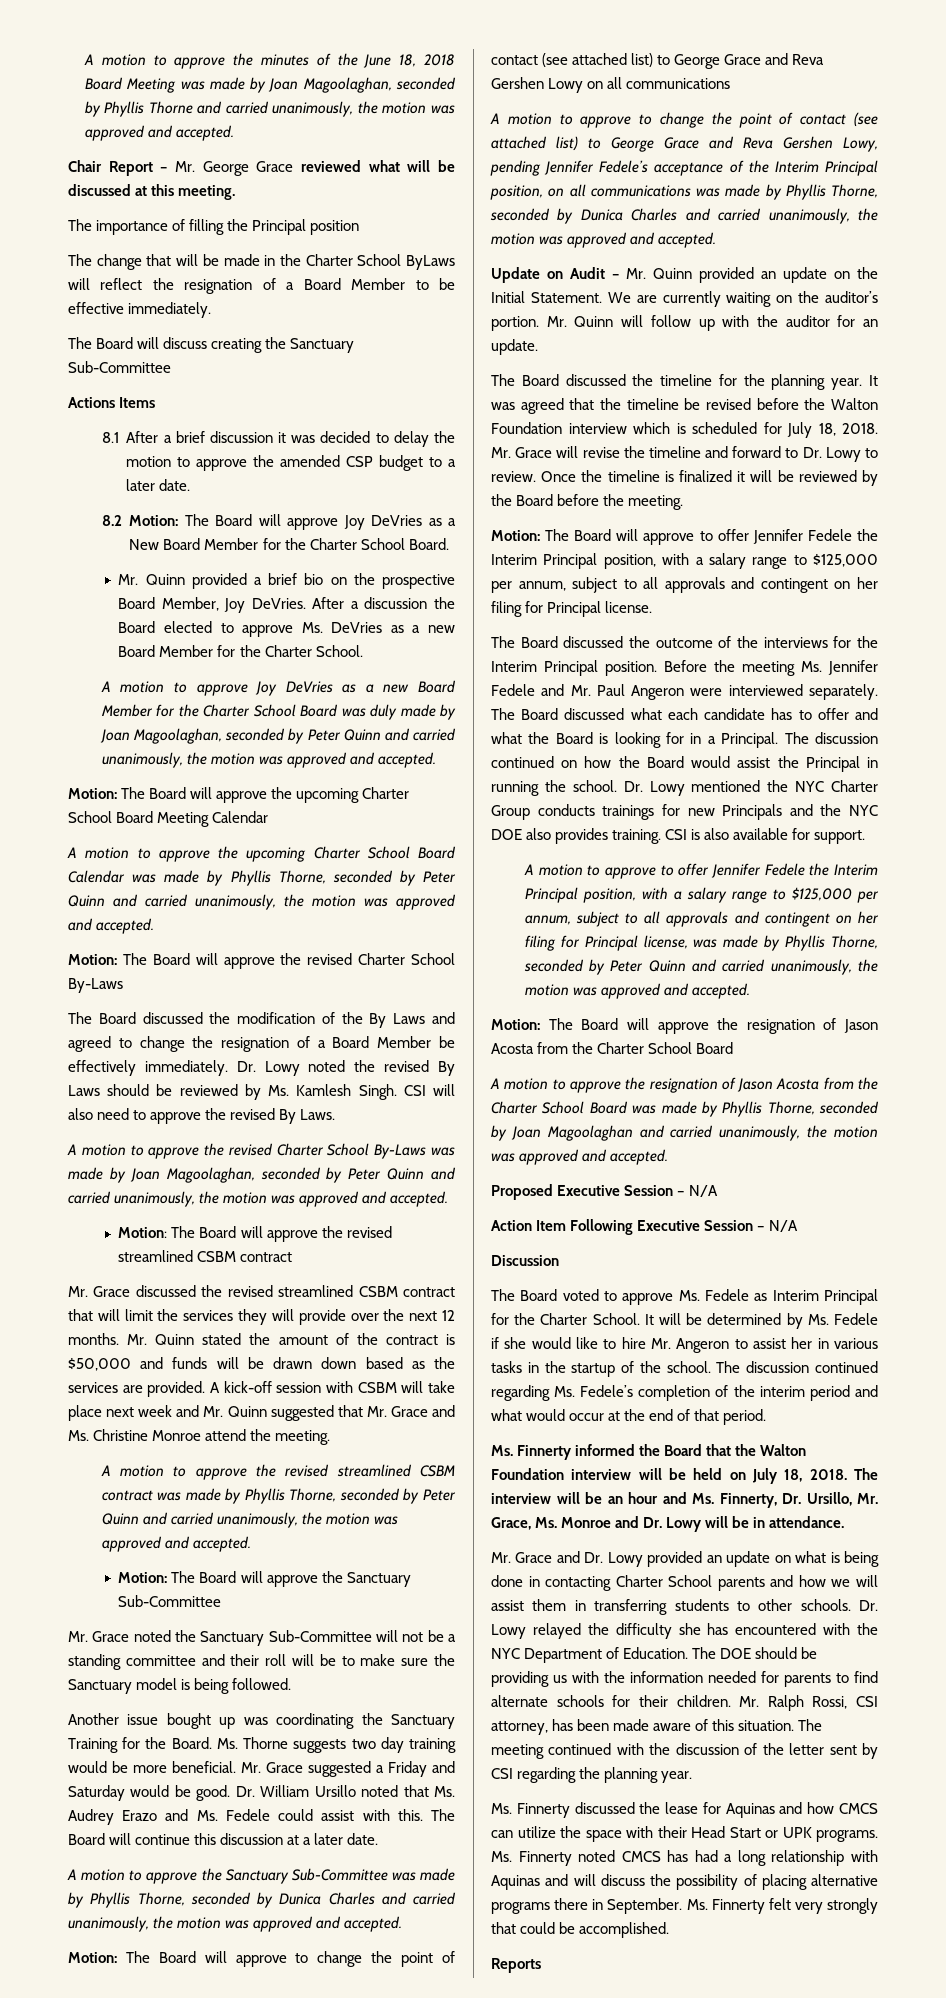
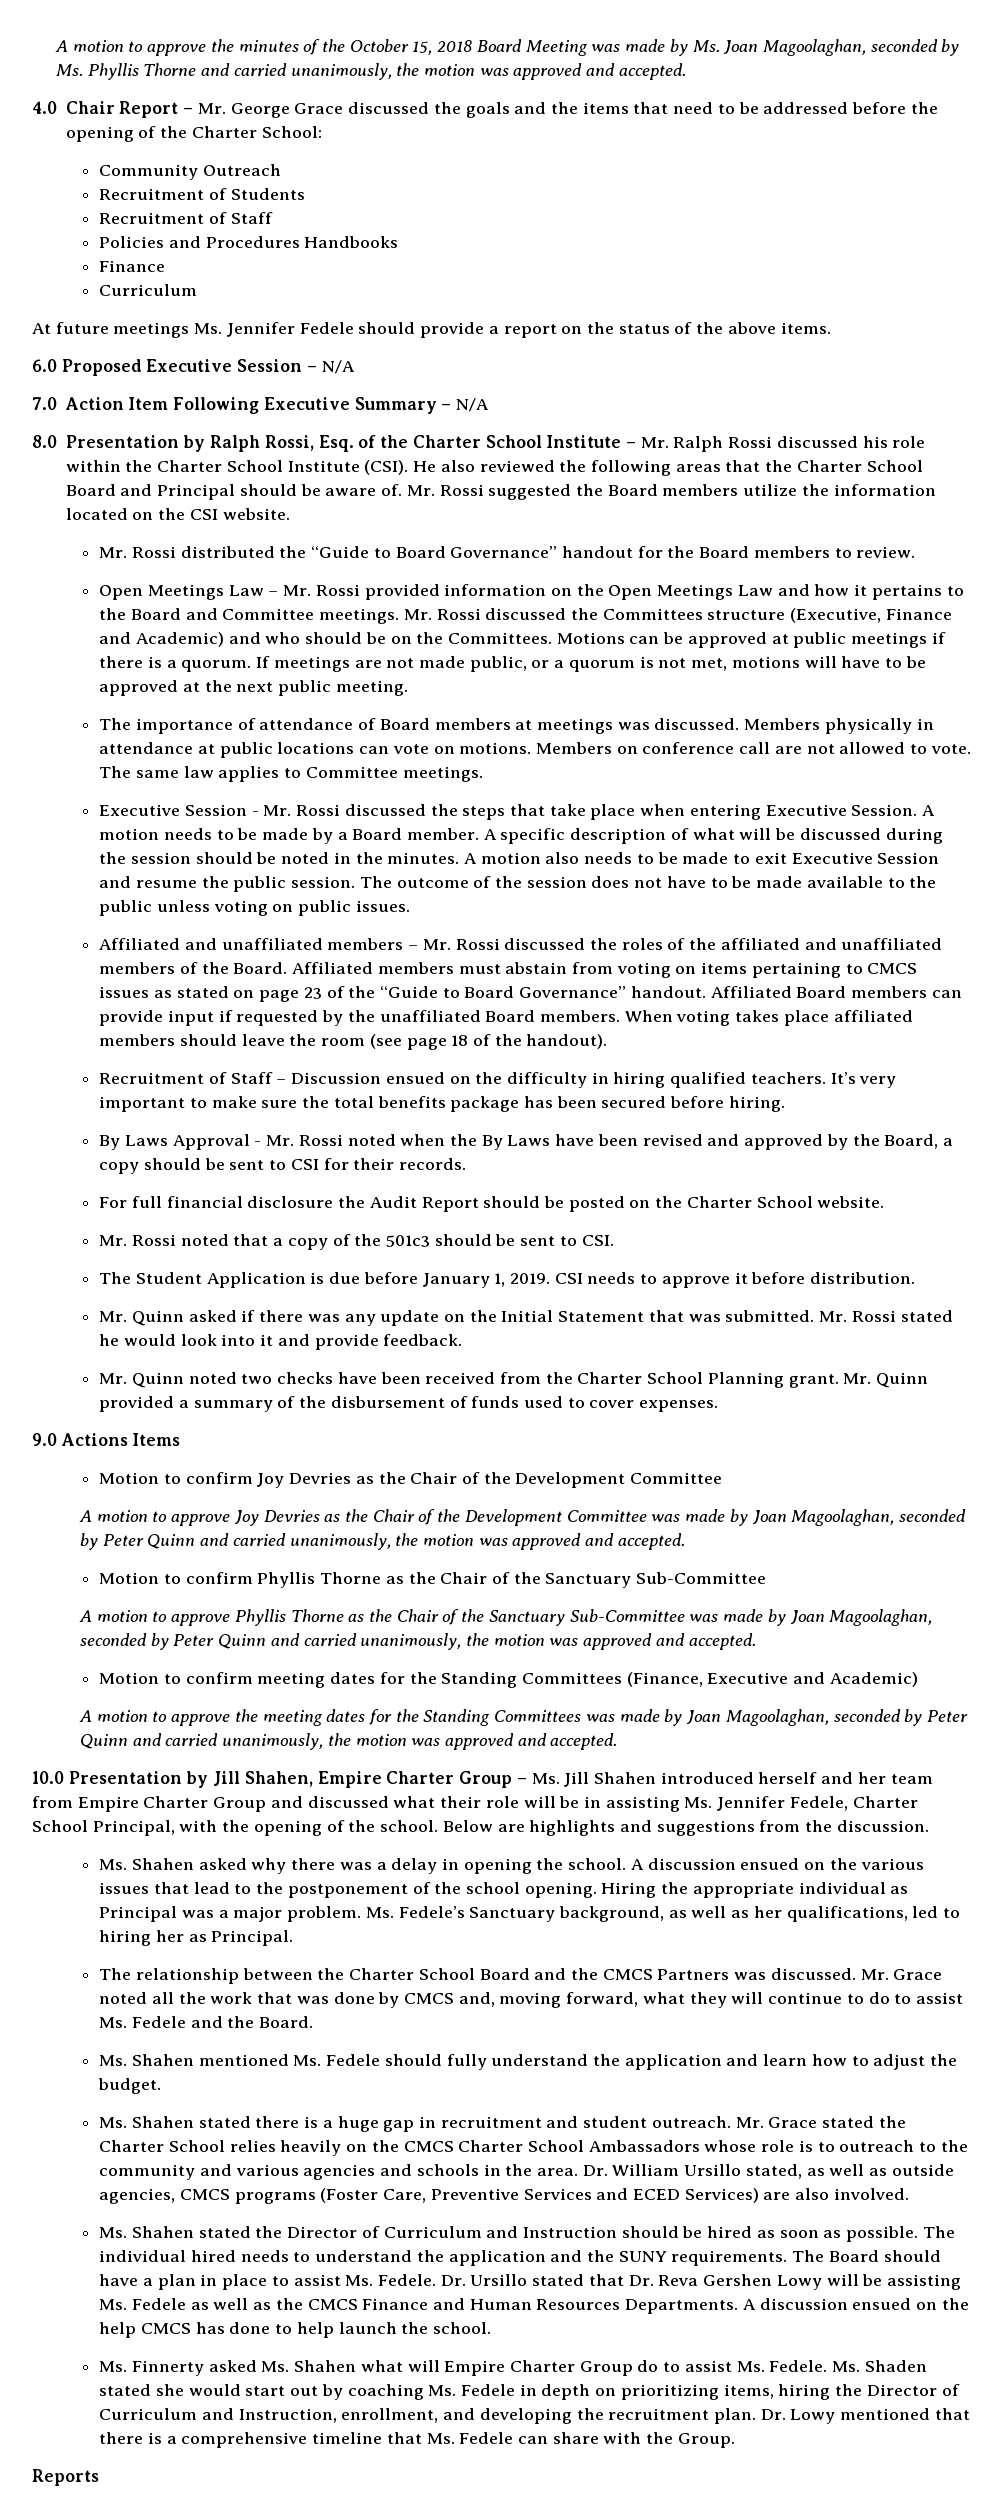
- A motion to approve the minutes of the June 18, 2018 Board Meeting was made by Joan Magoolaghan, seconded by Phyllis Thorne and carried unanimously, the motion was approved and accepted.
+ A motion to approve the minutes of the October 15, 2018 Board Meeting was made by Ms. Joan Magoolaghan, seconded by Ms. Phyllis Thorne and carried unanimously, the motion was approved and accepted.
- Chair Report – Mr. George Grace reviewed what will be discussed at this meeting.
- The importance of filling the Principal position
- The change that will be made in the Charter School ByLaws will reflect the resignation of a Board Member to be effective immediately.
- The Board will discuss creating the Sanctuary Sub-Committee
- Actions Items
- 8.1 After a brief discussion it was decided to delay the motion to approve the amended CSP budget to a later date.
- 8.2 Motion: The Board will approve Joy DeVries as a New Board Member for the Charter School Board.
- Mr. Quinn provided a brief bio on the prospective Board Member, Joy DeVries. After a discussion the Board elected to approve Ms. DeVries as a new Board Member for the Charter School.
+ 4.0 Chair Report – Mr. George Grace discussed the goals and the items that need to be addressed before the opening of the Charter School:
+ Community Outreach
+ Recruitment of Students
+ Recruitment of Staff
+ Policies and Procedures Handbooks
+ Finance
+ Curriculum
+ At future meetings Ms. Jennifer Fedele should provide a report on the status of the above items.
+ 6.0 Proposed Executive Session – N/A
+ 7.0 Action Item Following Executive Summary – N/A
+ 8.0 Presentation by Ralph Rossi, Esq. of the Charter School Institute – Mr. Ralph Rossi discussed his role within the Charter School Institute (CSI). He also reviewed the following areas that the Charter School Board and Principal should be aware of. Mr. Rossi suggested the Board members utilize the information located on the CSI website.
+ Mr. Rossi distributed the “Guide to Board Governance” handout for the Board members to review.
+ Open Meetings Law – Mr. Rossi provided information on the Open Meetings Law and how it pertains to the Board and Committee meetings. Mr. Rossi discussed the Committees structure (Executive, Finance and Academic) and who should be on the Committees. Motions can be approved at public meetings if there is a quorum. If meetings are not made public, or a quorum is not met, motions will have to be approved at the next public meeting.
+ The importance of attendance of Board members at meetings was discussed. Members physically in attendance at public locations can vote on motions. Members on conference call are not allowed to vote. The same law applies to Committee meetings.
+ Executive Session - Mr. Rossi discussed the steps that take place when entering Executive Session. A motion needs to be made by a Board member. A specific description of what will be discussed during the session should be noted in the minutes. A motion also needs to be made to exit Executive Session and resume the public session. The outcome of the session does not have to be made available to the public unless voting on public issues.
+ Affiliated and unaffiliated members – Mr. Rossi discussed the roles of the affiliated and unaffiliated members of the Board. Affiliated members must abstain from voting on items pertaining to CMCS issues as stated on page 23 of the “Guide to Board Governance” handout. Affiliated Board members can provide input if requested by the unaffiliated Board members. When voting takes place affiliated members should leave the room (see page 18 of the handout).
+ Recruitment of Staff – Discussion ensued on the difficulty in hiring qualified teachers. It’s very important to make sure the total benefits package has been secured before hiring.
+ By Laws Approval - Mr. Rossi noted when the By Laws have been revised and approved by the Board, a copy should be sent to CSI for their records.
+ For full financial disclosure the Audit Report should be posted on the Charter School website.
+ Mr. Rossi noted that a copy of the 501c3 should be sent to CSI.
+ The Student Application is due before January 1, 2019. CSI needs to approve it before distribution.
+ Mr. Quinn asked if there was any update on the Initial Statement that was submitted. Mr. Rossi stated he would look into it and provide feedback.
+ Mr. Quinn noted two checks have been received from the Charter School Planning grant. Mr. Quinn provided a summary of the disbursement of funds used to cover expenses.
+ 9.0 Actions Items
+ Motion to confirm Joy Devries as the Chair of the Development Committee
- A motion to approve Joy DeVries as a new Board Member for the Charter School Board was duly made by Joan Magoolaghan, seconded by Peter Quinn and carried unanimously, the motion was approved and accepted.
- Motion: The Board will approve the upcoming Charter School Board Meeting Calendar
- A motion to approve the upcoming Charter School Board Calendar was made by Phyllis Thorne, seconded by Peter Quinn and carried unanimously, the motion was approved and accepted.
- Motion: The Board will approve the revised Charter School By-Laws
- The Board discussed the modification of the By Laws and agreed to change the resignation of a Board Member be effectively immediately. Dr. Lowy noted the revised By Laws should be reviewed by Ms. Kamlesh Singh. CSI will also need to approve the revised By Laws.
- A motion to approve the revised Charter School By-Laws was made by Joan Magoolaghan, seconded by Peter Quinn and carried unanimously, the motion was approved and accepted.
+ A motion to approve Joy Devries as the Chair of the Development Committee was made by Joan Magoolaghan, seconded by Peter Quinn and carried unanimously, the motion was approved and accepted.
- Motion: The Board will approve the revised streamlined CSBM contract
- Mr. Grace discussed the revised streamlined CSBM contract that will limit the services they will provide over the next 12 months. Mr. Quinn stated the amount of the contract is $50,000 and funds will be drawn down based as the services are provided. A kick-off session with CSBM will take place next week and Mr. Quinn suggested that Mr. Grace and Ms. Christine Monroe attend the meeting.
- A motion to approve the revised streamlined CSBM contract was made by Phyllis Thorne, seconded by Peter Quinn and carried unanimously, the motion was approved and accepted.
+ Motion to confirm Phyllis Thorne as the Chair of the Sanctuary Sub-Committee
+ A motion to approve Phyllis Thorne as the Chair of the Sanctuary Sub-Committee was made by Joan Magoolaghan, seconded by Peter Quinn and carried unanimously, the motion was approved and accepted.
- Motion: The Board will approve the Sanctuary Sub-Committee
- Mr. Grace noted the Sanctuary Sub-Committee will not be a standing committee and their roll will be to make sure the Sanctuary model is being followed.
- Another issue bought up was coordinating the Sanctuary Training for the Board. Ms. Thorne suggests two day training would be more beneficial. Mr. Grace suggested a Friday and Saturday would be good. Dr. William Ursillo noted that Ms. Audrey Erazo and Ms. Fedele could assist with this. The Board will continue this discussion at a later date.
- A motion to approve the Sanctuary Sub-Committee was made by Phyllis Thorne, seconded by Dunica Charles and carried unanimously, the motion was approved and accepted.
- Motion: The Board will approve to change the point of contact (see attached list) to George Grace and Reva Gershen Lowy on all communications
- A motion to approve to change the point of contact (see attached list) to George Grace and Reva Gershen Lowy, pending Jennifer Fedele’s acceptance of the Interim Principal position, on all communications was made by Phyllis Thorne, seconded by Dunica Charles and carried unanimously, the motion was approved and accepted.
- Update on Audit – Mr. Quinn provided an update on the Initial Statement. We are currently waiting on the auditor’s portion. Mr. Quinn will follow up with the auditor for an update.
- The Board discussed the timeline for the planning year. It was agreed that the timeline be revised before the Walton Foundation interview which is scheduled for July 18, 2018. Mr. Grace will revise the timeline and forward to Dr. Lowy to review. Once the timeline is finalized it will be reviewed by the Board before the meeting.
- Motion: The Board will approve to offer Jennifer Fedele the Interim Principal position, with a salary range to $125,000 per annum, subject to all approvals and contingent on her filing for Principal license.
- The Board discussed the outcome of the interviews for the Interim Principal position. Before the meeting Ms. Jennifer Fedele and Mr. Paul Angeron were interviewed separately. The Board discussed what each candidate has to offer and what the Board is looking for in a Principal. The discussion continued on how the Board would assist the Principal in running the school. Dr. Lowy mentioned the NYC Charter Group conducts trainings for new Principals and the NYC DOE also provides training. CSI is also available for support.
- A motion to approve to offer Jennifer Fedele the Interim Principal position, with a salary range to $125,000 per annum, subject to all approvals and contingent on her filing for Principal license, was made by Phyllis Thorne, seconded by Peter Quinn and carried unanimously, the motion was approved and accepted.
+ Motion to confirm meeting dates for the Standing Committees (Finance, Executive and Academic)
+ A motion to approve the meeting dates for the Standing Committees was made by Joan Magoolaghan, seconded by Peter Quinn and carried unanimously, the motion was approved and accepted.
- Motion: The Board will approve the resignation of Jason Acosta from the Charter School Board
- A motion to approve the resignation of Jason Acosta from the Charter School Board was made by Phyllis Thorne, seconded by Joan Magoolaghan and carried unanimously, the motion was approved and accepted.
- Proposed Executive Session – N/A
- Action Item Following Executive Session – N/A
- Discussion
- The Board voted to approve Ms. Fedele as Interim Principal for the Charter School. It will be determined by Ms. Fedele if she would like to hire Mr. Angeron to assist her in various tasks in the startup of the school. The discussion continued regarding Ms. Fedele’s completion of the interim period and what would occur at the end of that period.
- Ms. Finnerty informed the Board that the Walton Foundation interview will be held on July 18, 2018. The interview will be an hour and Ms. Finnerty, Dr. Ursillo, Mr. Grace, Ms. Monroe and Dr. Lowy will be in attendance.
- Mr. Grace and Dr. Lowy provided an update on what is being done in contacting Charter School parents and how we will assist them in transferring students to other schools. Dr. Lowy relayed the difficulty she has encountered with the NYC Department of Education. The DOE should be providing us with the information needed for parents to find alternate schools for their children. Mr. Ralph Rossi, CSI attorney, has been made aware of this situation. The meeting continued with the discussion of the letter sent by CSI regarding the planning year.
- Ms. Finnerty discussed the lease for Aquinas and how CMCS can utilize the space with their Head Start or UPK programs. Ms. Finnerty noted CMCS has had a long relationship with Aquinas and will discuss the possibility of placing alternative programs there in September. Ms. Finnerty felt very strongly that could be accomplished.
+ 10.0 Presentation by Jill Shahen, Empire Charter Group – Ms. Jill Shahen introduced herself and her team from Empire Charter Group and discussed what their role will be in assisting Ms. Jennifer Fedele, Charter School Principal, with the opening of the school. Below are highlights and suggestions from the discussion.
+ Ms. Shahen asked why there was a delay in opening the school. A discussion ensued on the various issues that lead to the postponement of the school opening. Hiring the appropriate individual as Principal was a major problem. Ms. Fedele’s Sanctuary background, as well as her qualifications, led to hiring her as Principal.
+ The relationship between the Charter School Board and the CMCS Partners was discussed. Mr. Grace noted all the work that was done by CMCS and, moving forward, what they will continue to do to assist Ms. Fedele and the Board.
+ Ms. Shahen mentioned Ms. Fedele should fully understand the application and learn how to adjust the budget.
+ Ms. Shahen stated there is a huge gap in recruitment and student outreach. Mr. Grace stated the Charter School relies heavily on the CMCS Charter School Ambassadors whose role is to outreach to the community and various agencies and schools in the area. Dr. William Ursillo stated, as well as outside agencies, CMCS programs (Foster Care, Preventive Services and ECED Services) are also involved.
+ Ms. Shahen stated the Director of Curriculum and Instruction should be hired as soon as possible. The individual hired needs to understand the application and the SUNY requirements. The Board should have a plan in place to assist Ms. Fedele. Dr. Ursillo stated that Dr. Reva Gershen Lowy will be assisting Ms. Fedele as well as the CMCS Finance and Human Resources Departments. A discussion ensued on the help CMCS has done to help launch the school.
+ Ms. Finnerty asked Ms. Shahen what will Empire Charter Group do to assist Ms. Fedele. Ms. Shaden stated she would start out by coaching Ms. Fedele in depth on prioritizing items, hiring the Director of Curriculum and Instruction, enrollment, and developing the recruitment plan. Dr. Lowy mentioned that there is a comprehensive timeline that Ms. Fedele can share with the Group.

